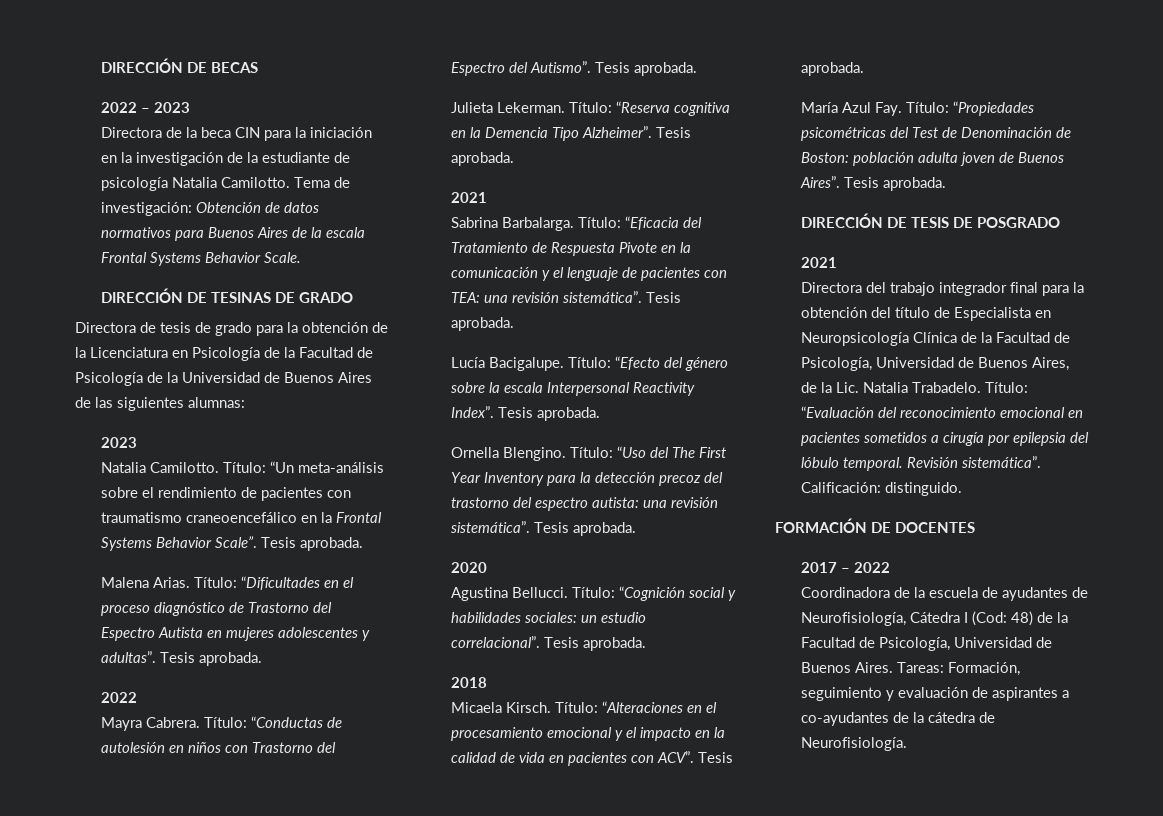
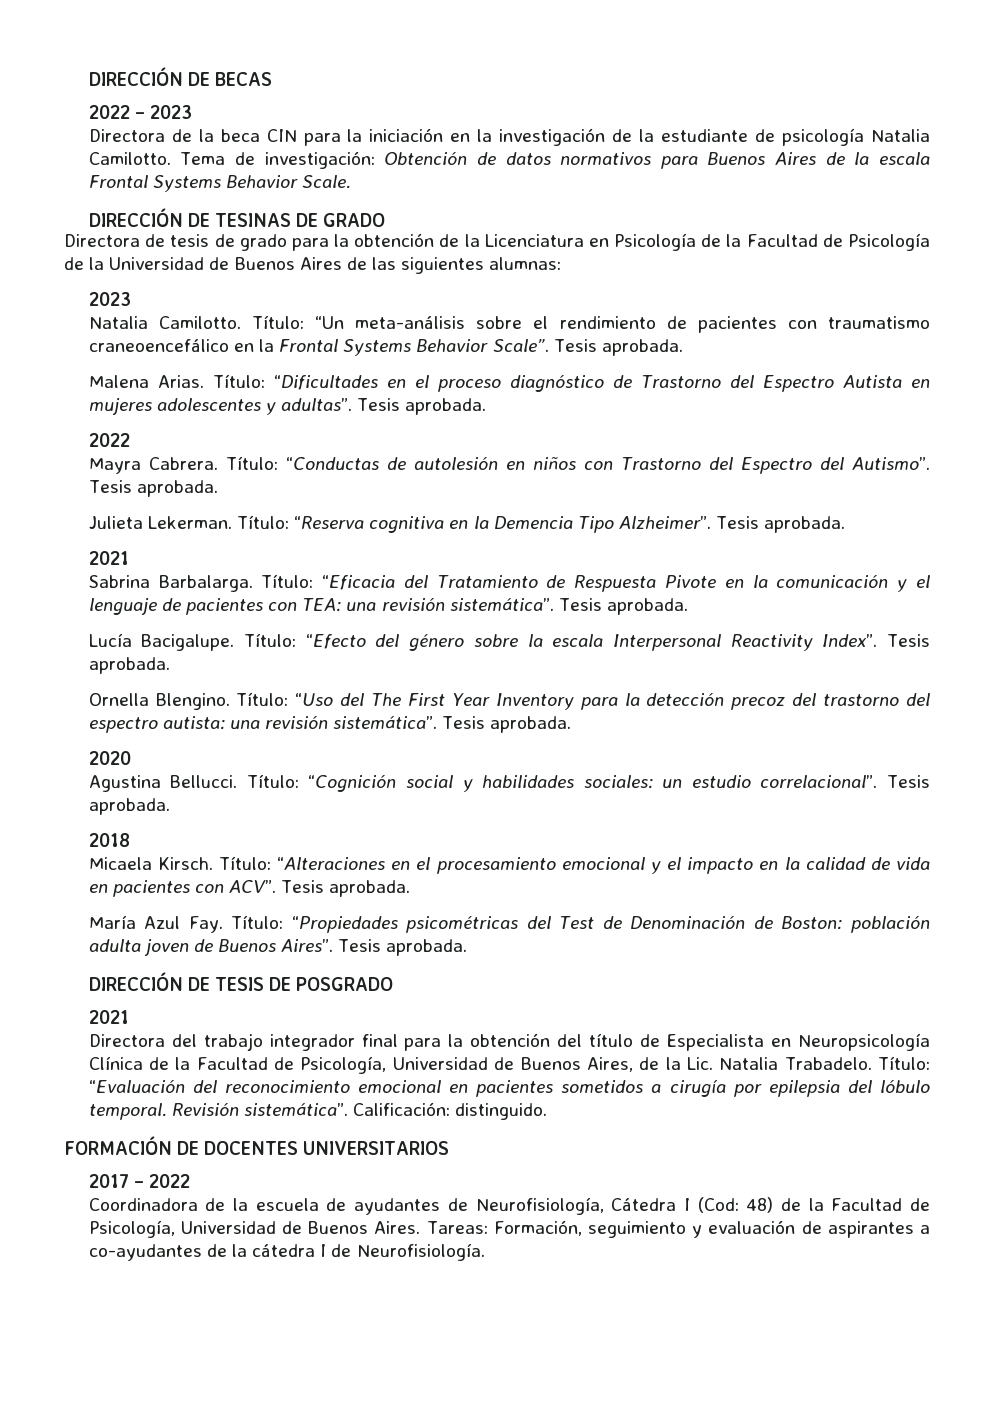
- FORMACIÓN DE DOCENTES
+ FORMACIÓN DE DOCENTES UNIVERSITARIOS
- Tareas: Formación, seguimiento y evaluación de aspirantes a co-ayudantes de la cátedra de Neurofisiología.
+ Tareas: Formación, seguimiento y evaluación de aspirantes a co-ayudantes de la cátedra I de Neurofisiología.

